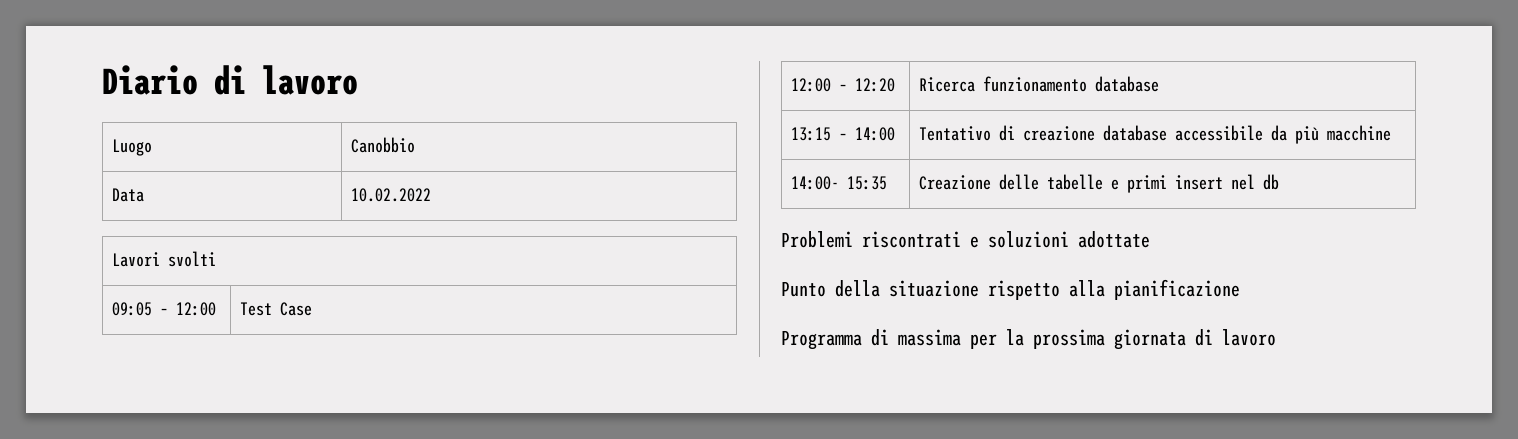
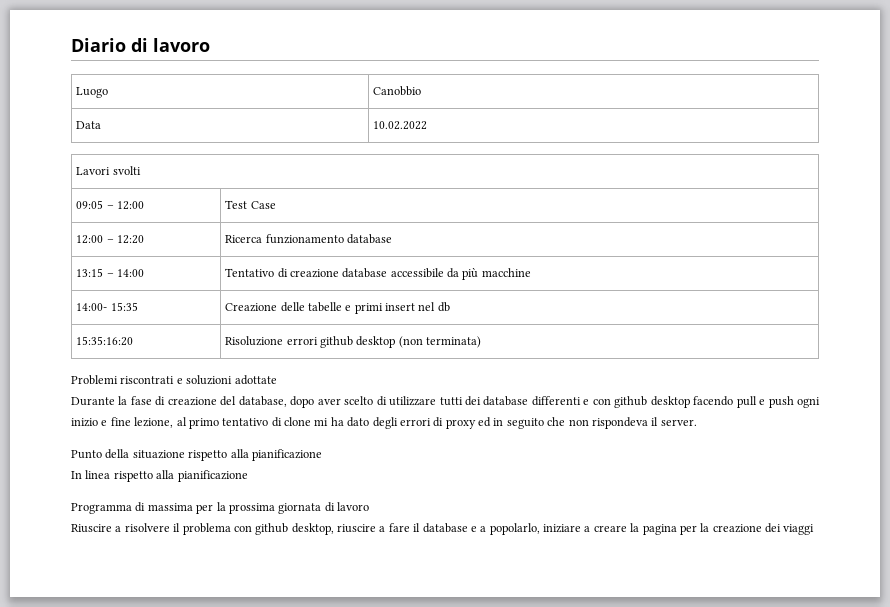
+ 15:35:16:20 | Risoluzione errori github desktop (non terminata)
+ Durante la fase di creazione del database, dopo aver scelto di utilizzare tutti dei database differenti e con github desktop facendo pull e push ogni inizio e fine lezione, al primo tentativo di clone mi ha dato degli errori di proxy ed in seguito che non rispondeva il server.
+ In linea rispetto alla pianificazione
+ Riuscire a risolvere il problema con github desktop, riuscire a fare il database e a popolarlo, iniziare a creare la pagina per la creazione dei viaggi

